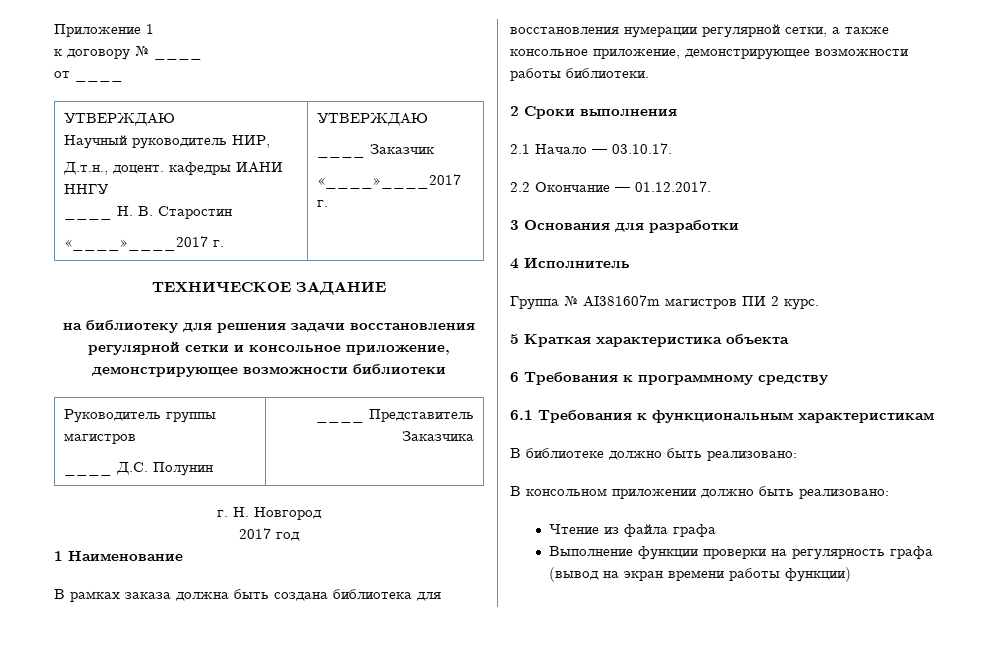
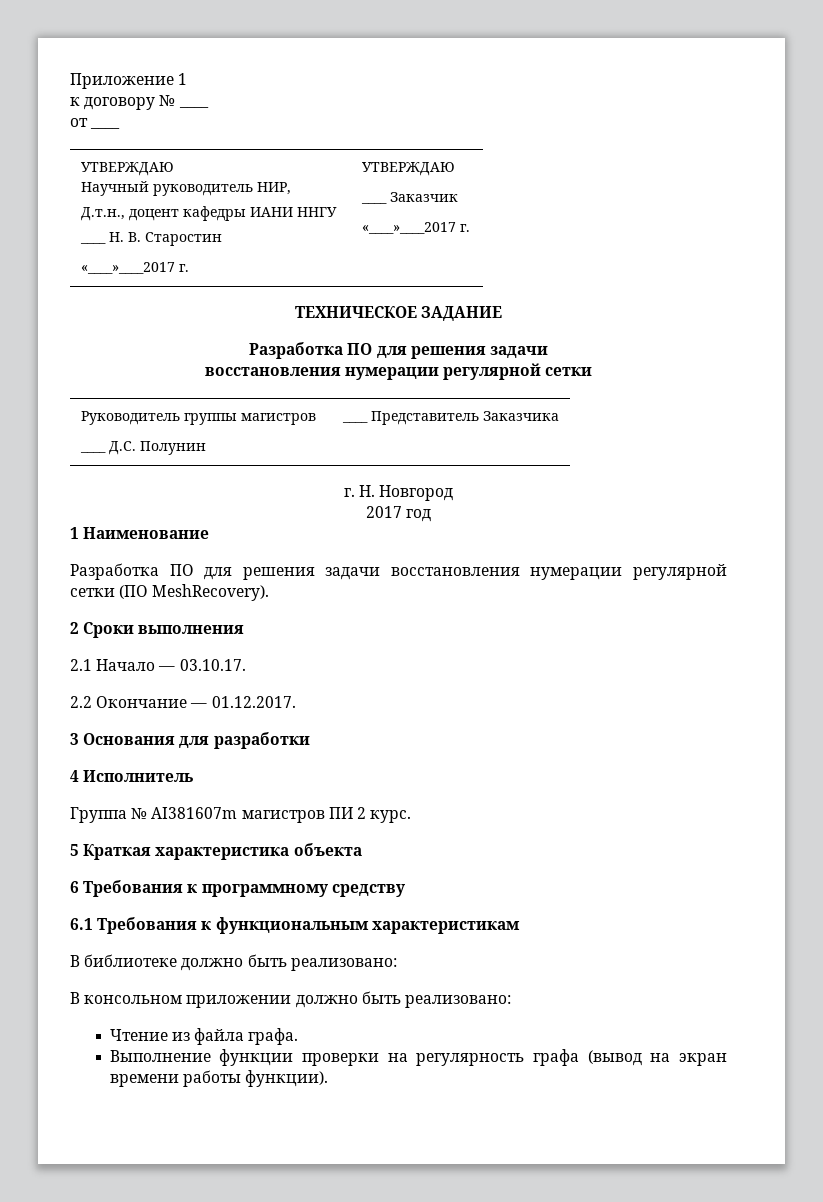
  от ____
  УТВЕРЖДАЮ
  Научный руководитель НИР,
- Д.т.н., доцент. кафедры ИАНИ ННГУ
+ Д.т.н., доцент кафедры ИАНИ ННГУ
  ТЕХНИЧЕСКОЕ ЗАДАНИЕ
- на библиотеку для решения задачи восстановления регулярной сетки и консольное приложение, демонстрирующее возможности библиотеки
+ Разработка ПО для решения задачи
+ восстановления нумерации регулярной сетки
- В рамках заказа должна быть создана библиотека для восстановления нумерации регулярной сетки, а также консольное приложение, демонстрирующее возможности работы библиотеки.
+ Разработка ПО для решения задачи восстановления нумерации регулярной сетки (ПО MeshRecovery).
- Чтение из файла графа
+ Чтение из файла графа.
- Выполнение функции проверки на регулярность графа (вывод на экран времени работы функции)
+ Выполнение функции проверки на регулярность графа (вывод на экран времени работы функции).

